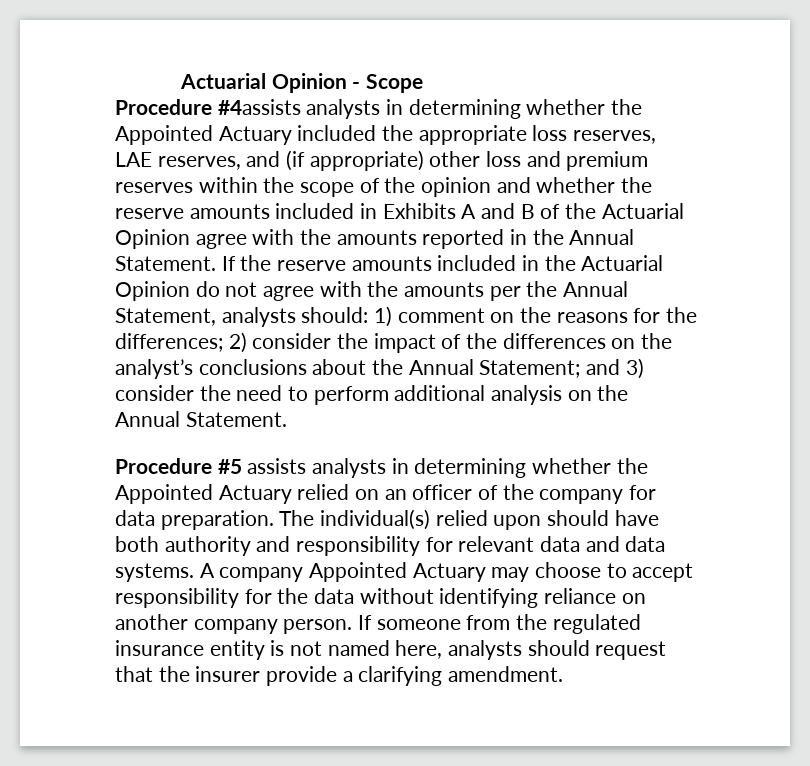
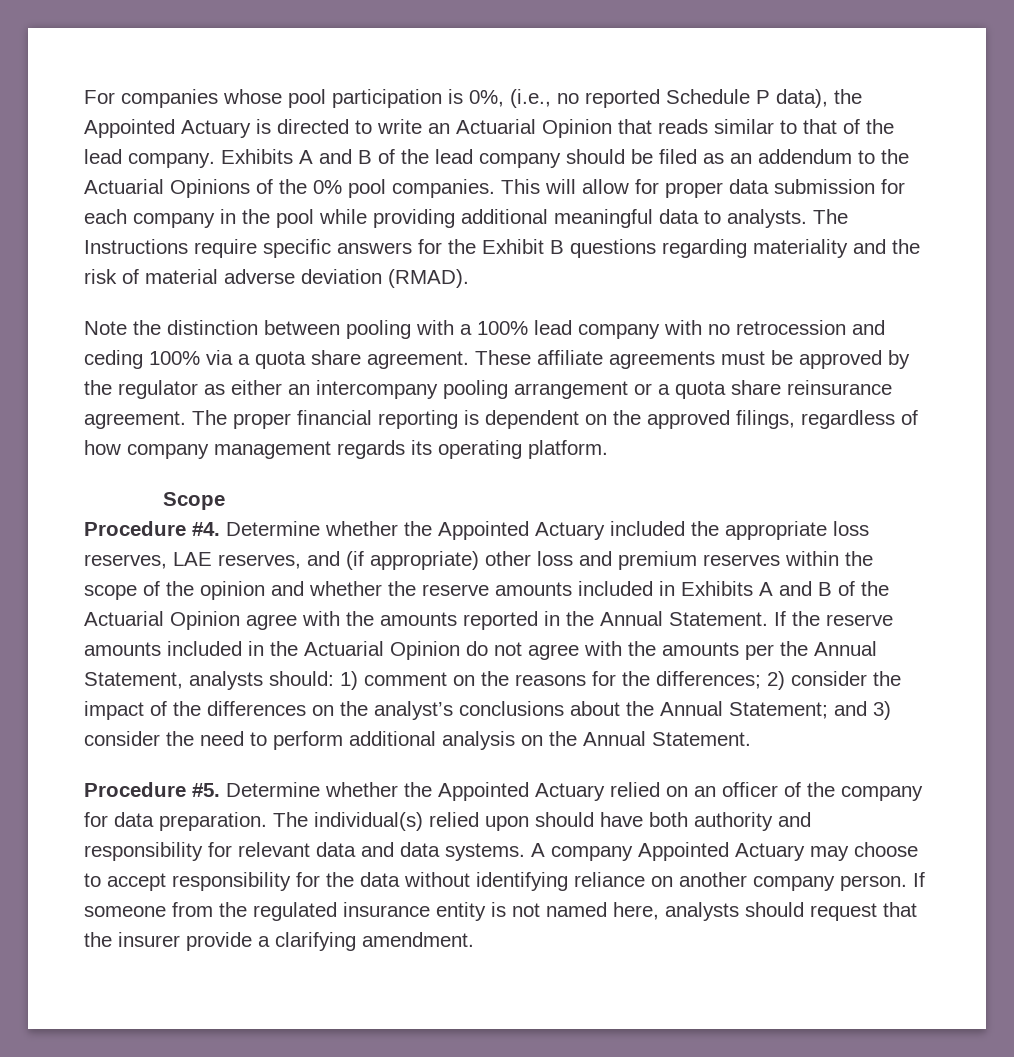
- Actuarial Opinion - Scope
- Procedure #4assists analysts in determining whether the Appointed Actuary included the appropriate loss reserves, LAE reserves, and (if appropriate) other loss and premium reserves within the scope of the opinion and whether the reserve amounts included in Exhibits A and B of the Actuarial Opinion agree with the amounts reported in the Annual Statement.
+ For companies whose pool participation is 0%, (i.e., no reported Schedule P data), the Appointed Actuary is directed to write an Actuarial Opinion that reads similar to that of the lead company. Exhibits A and B of the lead company should be filed as an addendum to the Actuarial Opinions of the 0% pool companies. This will allow for proper data submission for each company in the pool while providing additional meaningful data to analysts. The Instructions require specific answers for the Exhibit B questions regarding materiality and the risk of material adverse deviation (RMAD).
+ Note the distinction between pooling with a 100% lead company with no retrocession and ceding 100% via a quota share agreement. These affiliate agreements must be approved by the regulator as either an intercompany pooling arrangement or a quota share reinsurance agreement. The proper financial reporting is dependent on the approved filings, regardless of how company management regards its operating platform.
+ Scope
+ Procedure #4. Determine whether the Appointed Actuary included the appropriate loss reserves, LAE reserves, and (if appropriate) other loss and premium reserves within the scope of the opinion and whether the reserve amounts included in Exhibits A and B of the Actuarial Opinion agree with the amounts reported in the Annual Statement.
- Procedure #5 assists analysts in determining whether the Appointed Actuary relied on an officer of the company for data preparation.
+ Procedure #5. Determine whether the Appointed Actuary relied on an officer of the company for data preparation.

